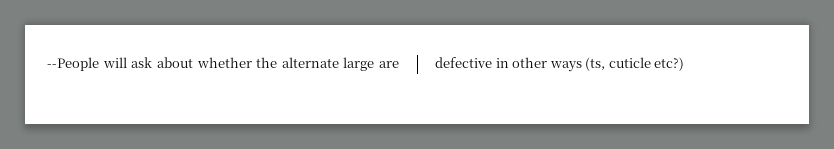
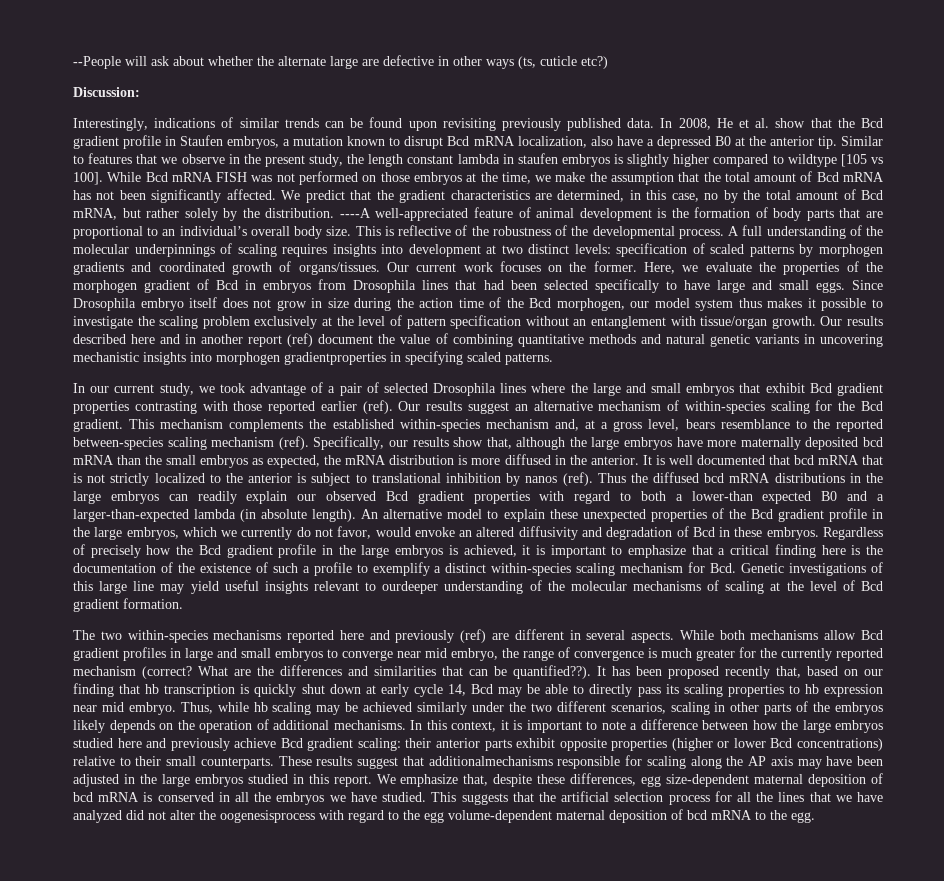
+ Discussion:
+ Interestingly, indications of similar trends can be found upon revisiting previously published data. In 2008, He et al. show that the Bcd gradient profile in Staufen embryos, a mutation known to disrupt Bcd mRNA localization, also have a depressed B0 at the anterior tip. Similar to features that we observe in the present study, the length constant lambda in staufen embryos is slightly higher compared to wildtype [105 vs 100]. While Bcd mRNA FISH was not performed on those embryos at the time, we make the assumption that the total amount of Bcd mRNA has not been significantly affected. We predict that the gradient characteristics are determined, in this case, no by the total amount of Bcd mRNA, but rather solely by the distribution. ----A well-appreciated feature of animal development is the formation of body parts that are proportional to an individual’s overall body size. This is reflective of the robustness of the developmental process. A full understanding of the molecular underpinnings of scaling requires insights into development at two distinct levels: specification of scaled patterns by morphogen gradients and coordinated growth of organs/tissues. Our current work focuses on the former. Here, we evaluate the properties of the morphogen gradient of Bcd in embryos from Drosophila lines that had been selected specifically to have large and small eggs. Since Drosophila embryo itself does not grow in size during the action time of the Bcd morphogen, our model system thus makes it possible to investigate the scaling problem exclusively at the level of pattern specification without an entanglement with tissue/organ growth. Our results described here and in another report (ref) document the value of combining quantitative methods and natural genetic variants in uncovering mechanistic insights into morphogen gradientproperties in specifying scaled patterns.
+ In our current study, we took advantage of a pair of selected Drosophila lines where the large and small embryos that exhibit Bcd gradient properties contrasting with those reported earlier (ref). Our results suggest an alternative mechanism of within-species scaling for the Bcd gradient. This mechanism complements the established within-species mechanism and, at a gross level, bears resemblance to the reported between-species scaling mechanism (ref). Specifically, our results show that, although the large embryos have more maternally deposited bcd mRNA than the small embryos as expected, the mRNA distribution is more diffused in the anterior. It is well documented that bcd mRNA that is not strictly localized to the anterior is subject to translational inhibition by nanos (ref). Thus the diffused bcd mRNA distributions in the large embryos can readily explain our observed Bcd gradient properties with regard to both a lower-than expected B0 and a larger-than-expected lambda (in absolute length). An alternative model to explain these unexpected properties of the Bcd gradient profile in the large embryos, which we currently do not favor, would envoke an altered diffusivity and degradation of Bcd in these embryos. Regardless of precisely how the Bcd gradient profile in the large embryos is achieved, it is important to emphasize that a critical finding here is the documentation of the existence of such a profile to exemplify a distinct within-species scaling mechanism for Bcd. Genetic investigations of this large line may yield useful insights relevant to ourdeeper understanding of the molecular mechanisms of scaling at the level of Bcd gradient formation.
+ The two within-species mechanisms reported here and previously (ref) are different in several aspects. While both mechanisms allow Bcd gradient profiles in large and small embryos to converge near mid embryo, the range of convergence is much greater for the currently reported mechanism (correct? What are the differences and similarities that can be quantified??). It has been proposed recently that, based on our finding that hb transcription is quickly shut down at early cycle 14, Bcd may be able to directly pass its scaling properties to hb expression near mid embryo. Thus, while hb scaling may be achieved similarly under the two different scenarios, scaling in other parts of the embryos likely depends on the operation of additional mechanisms. In this context, it is important to note a difference between how the large embryos studied here and previously achieve Bcd gradient scaling: their anterior parts exhibit opposite properties (higher or lower Bcd concentrations) relative to their small counterparts. These results suggest that additionalmechanisms responsible for scaling along the AP axis may have been adjusted in the large embryos studied in this report. We emphasize that, despite these differences, egg size-dependent maternal deposition of bcd mRNA is conserved in all the embryos we have studied. This suggests that the artificial selection process for all the lines that we have analyzed did not alter the oogenesisprocess with regard to the egg volume-dependent maternal deposition of bcd mRNA to the egg.

